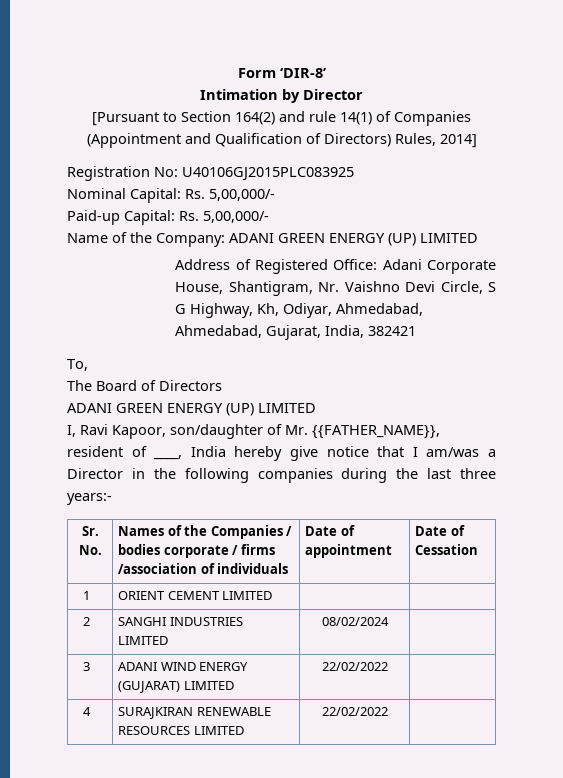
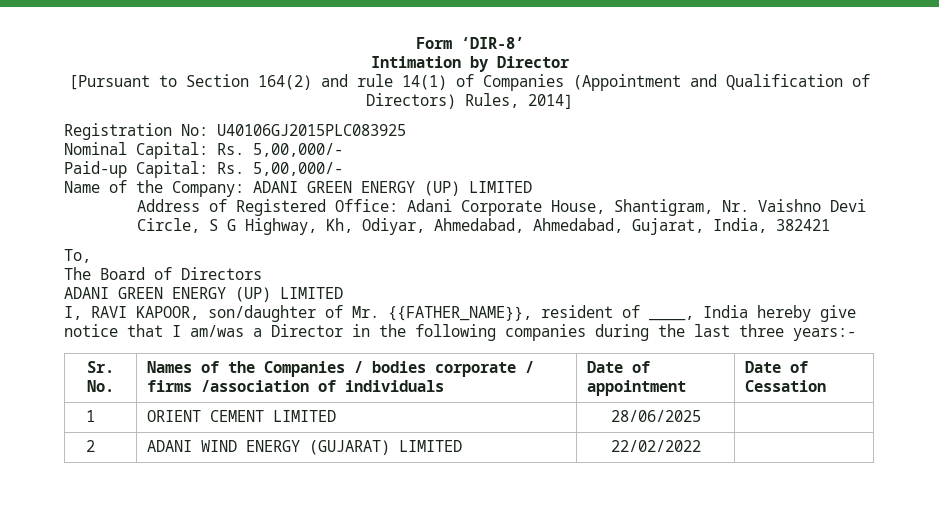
- I, Ravi Kapoor, son/daughter of Mr. {{FATHER_NAME}}, resident of ____, India hereby give notice that I am/was a Director in the following companies during the last three years:-
+ I, RAVI KAPOOR, son/daughter of Mr. {{FATHER_NAME}}, resident of ____, India hereby give notice that I am/was a Director in the following companies during the last three years:-
- 1 | ORIENT CEMENT LIMITED | |
+ 1 | ORIENT CEMENT LIMITED | 28/06/2025 |
- 2 | SANGHI INDUSTRIES LIMITED | 08/02/2024 |
- 3 | ADANI WIND ENERGY (GUJARAT) LIMITED | 22/02/2022 |
+ 2 | ADANI WIND ENERGY (GUJARAT) LIMITED | 22/02/2022 |
- 4 | SURAJKIRAN RENEWABLE RESOURCES LIMITED | 22/02/2022 |

